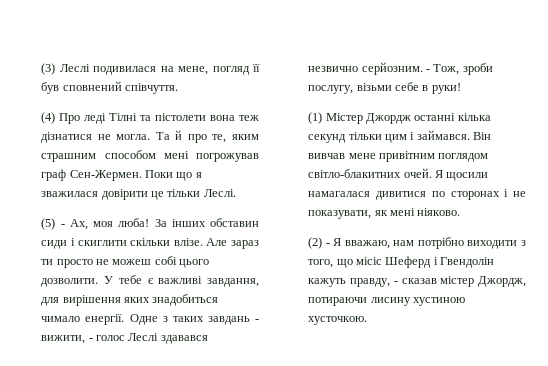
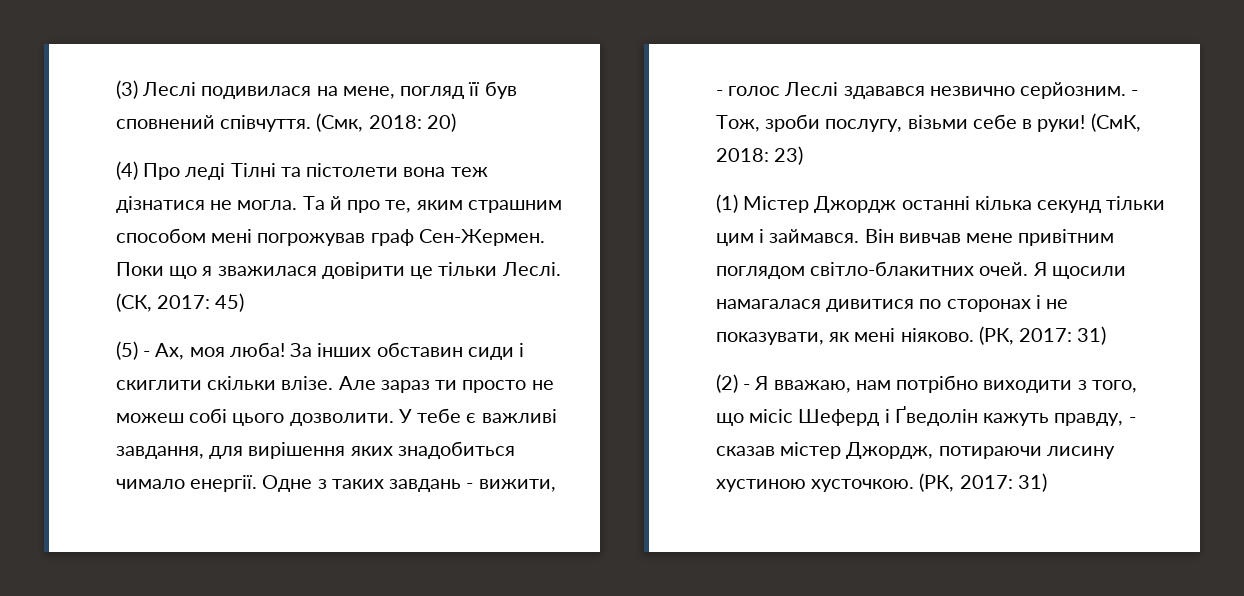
+ (Смк, 2018: 20)
+ (СК, 2017: 45)
+ (СмК, 2018: 23)
- Я щосили намагалася дивитися по сторонах і не показувати, як мені ніяково.
+ Я щосили намагалася дивитися по сторонах і не показувати, як мені ніяково. (РК, 2017: 31)
- (2) - Я вважаю, нам потрібно виходити з того, що місіс Шеферд і Гвендолін кажуть правду, - сказав містер Джордж, потираючи лисину хустиною хусточкою.
+ (2) - Я вважаю, нам потрібно виходити з того, що місіс Шеферд і Ґведолін кажуть правду, - сказав містер Джордж, потираючи лисину хустиною хусточкою. (РК, 2017: 31)

